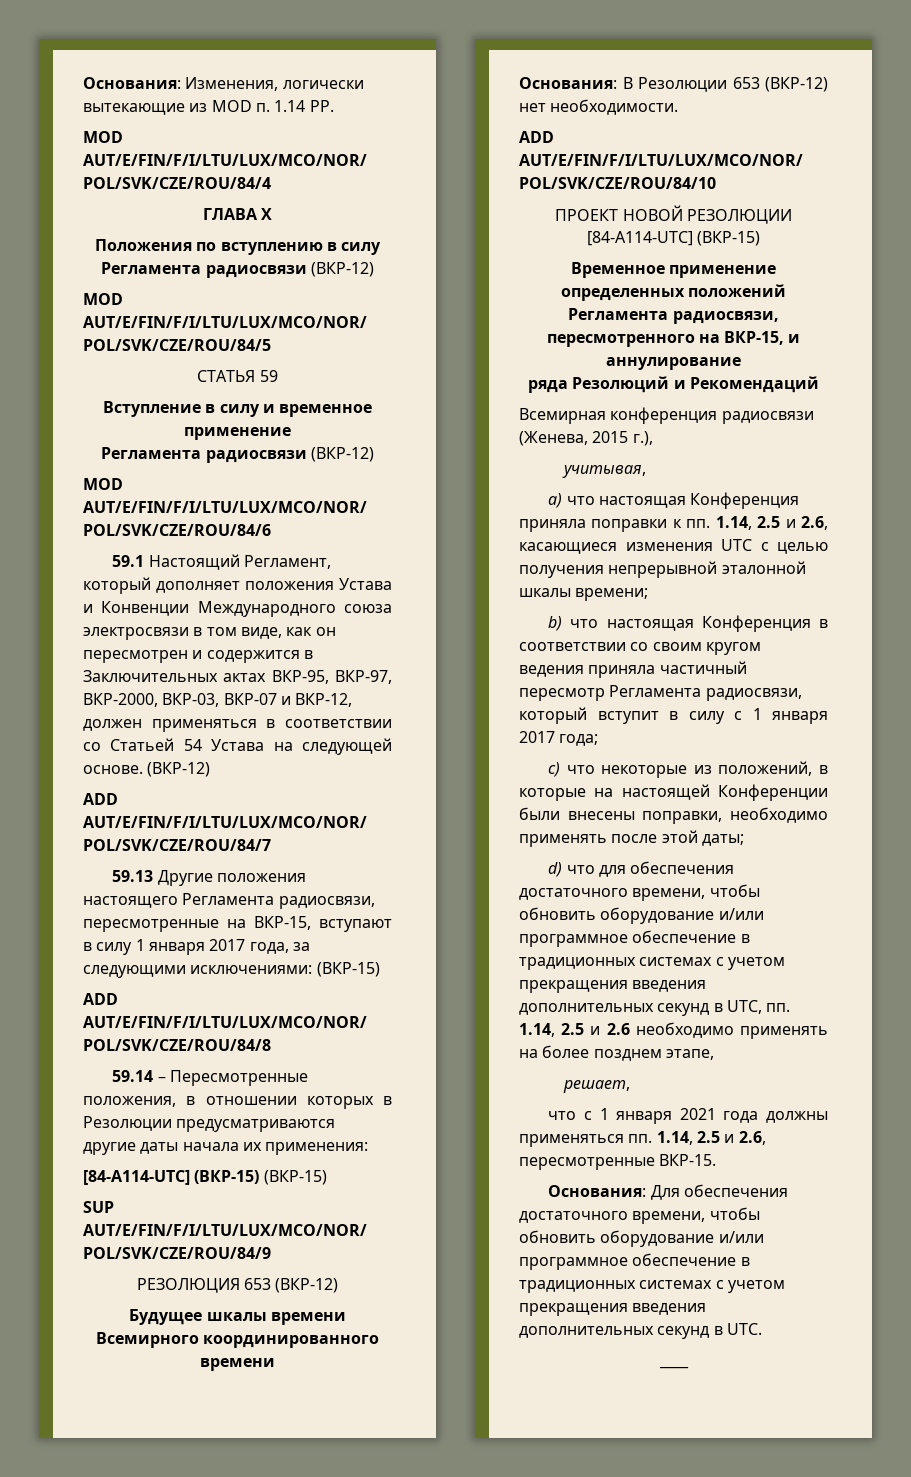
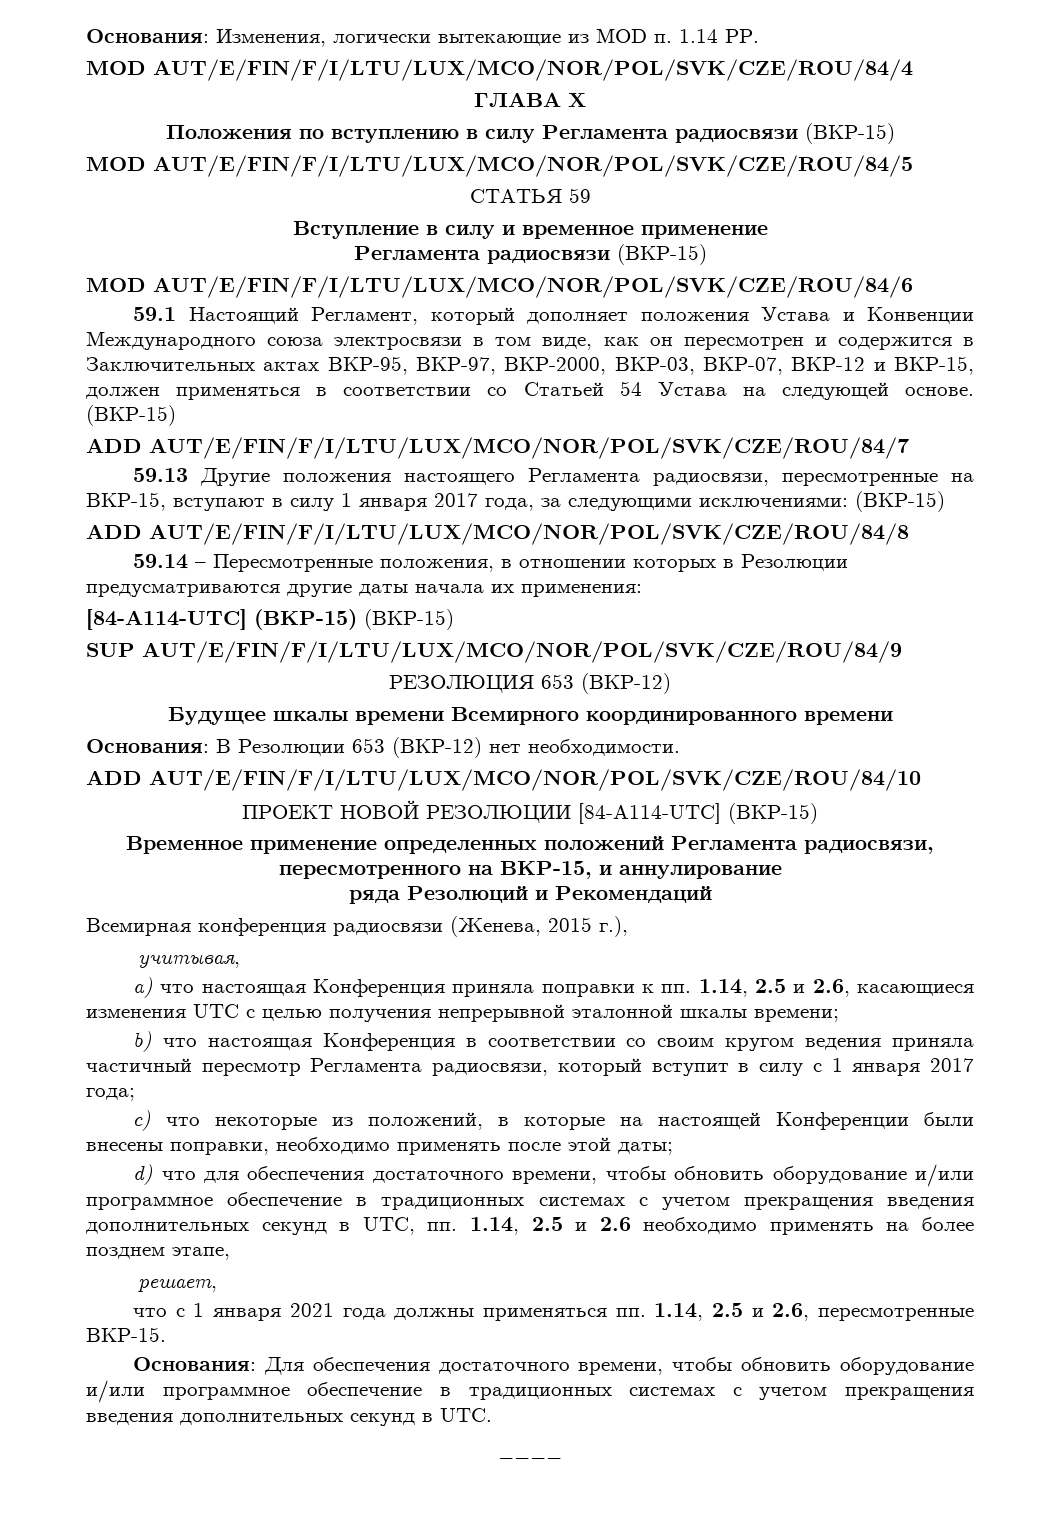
- Положения по вступлению в силу Регламента радиосвязи (ВКР-12)
+ Положения по вступлению в силу Регламента радиосвязи (ВКР-15)
  Вступление в силу и временное применение
- Регламента радиосвязи (ВКР-12)
+ Регламента радиосвязи (ВКР-15)
- 59.1 Настоящий Регламент, который дополняет положения Устава и Конвенции Международного союза электросвязи в том виде, как он пересмотрен и содержится в Заключительных актах ВКР-95, ВКР-97, ВКР-2000, ВКР-03, ВКР-07 и ВКР-12, должен применяться в соответствии со Статьей 54 Устава на следующей основе. (ВКР-12)
+ 59.1 Настоящий Регламент, который дополняет положения Устава и Конвенции Международного союза электросвязи в том виде, как он пересмотрен и содержится в Заключительных актах ВКР-95, ВКР-97, ВКР-2000, ВКР-03, ВКР-07, ВКР-12 и ВКР-15, должен применяться в соответствии со Статьей 54 Устава на следующей основе. (ВКР-15)

